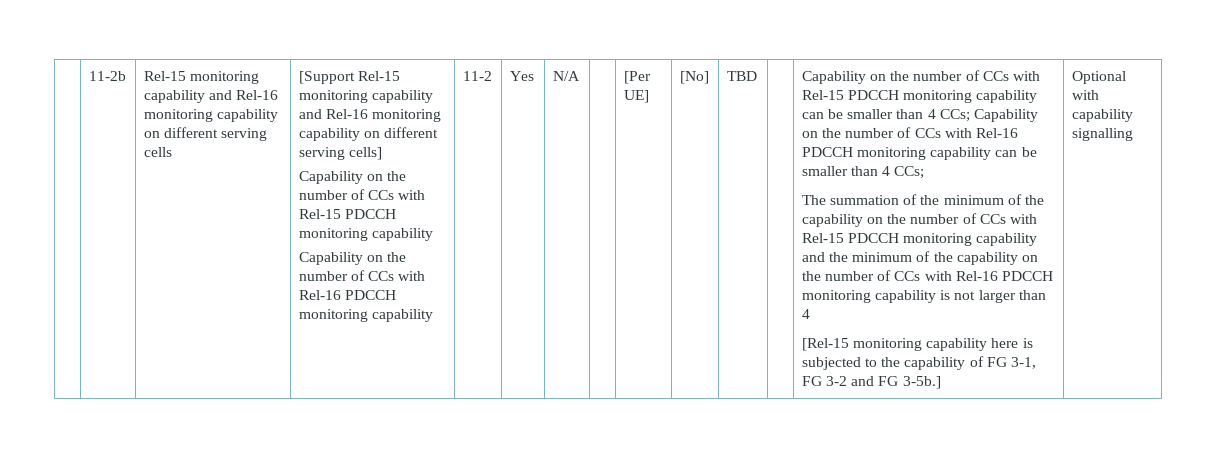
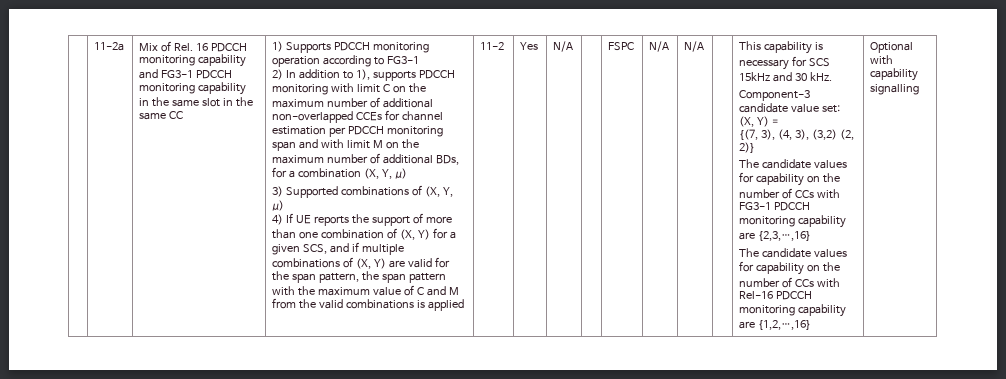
- 11-2b | Rel-15 monitoring capability and Rel-16 monitoring capability on different serving cells | [Support Rel-15 monitoring capability and Rel-16 monitoring capability on different serving cells]
- Capability on the number of CCs with Rel-15 PDCCH monitoring capability
- Capability on the number of CCs with Rel-16 PDCCH monitoring capability | 11-2 | Yes | N/A | | [Per UE] | [No] | TBD | | Capability on the number of CCs with Rel-15 PDCCH monitoring capability can be smaller than 4 CCs; Capability on the number of CCs with Rel-16 PDCCH monitoring capability can be smaller than 4 CCs;
- The summation of the minimum of the capability on the number of CCs with Rel-15 PDCCH monitoring capability and the minimum of the capability on the number of CCs with Rel-16 PDCCH monitoring capability is not larger than 4
- [Rel-15 monitoring capability here is subjected to the capability of FG 3-1, FG 3-2 and FG 3-5b.]
+ 11-2a | Mix of Rel. 16 PDCCH monitoring capability and FG3-1 PDCCH monitoring capability in the same slot in the same CC | 1) Supports PDCCH monitoring operation according to FG3-1
+ 2) In addition to 1), supports PDCCH monitoring with limit C on the maximum number of additional non-overlapped CCEs for channel estimation per PDCCH monitoring span and with limit M on the maximum number of additional BDs, for a combination (X, Y, μ)
+ 3) Supported combinations of (X, Y, μ)
+ 4) If UE reports the support of more than one combination of (X, Y) for a given SCS, and if multiple combinations of (X, Y) are valid for the span pattern, the span pattern with the maximum value of C and M from the valid combinations is applied | 11-2 | Yes | N/A | | FSPC | N/A | N/A | | This capability is necessary for SCS 15kHz and 30 kHz.
+ Component-3 candidate value set: (X, Y) =
+ {(7, 3), (4, 3), (3,2) (2, 2)}
+ The candidate values for capability on the number of CCs with FG3-1 PDCCH monitoring capability are {2,3,…,16}
+ The candidate values for capability on the number of CCs with Rel-16 PDCCH monitoring capability are {1,2,…,16}

